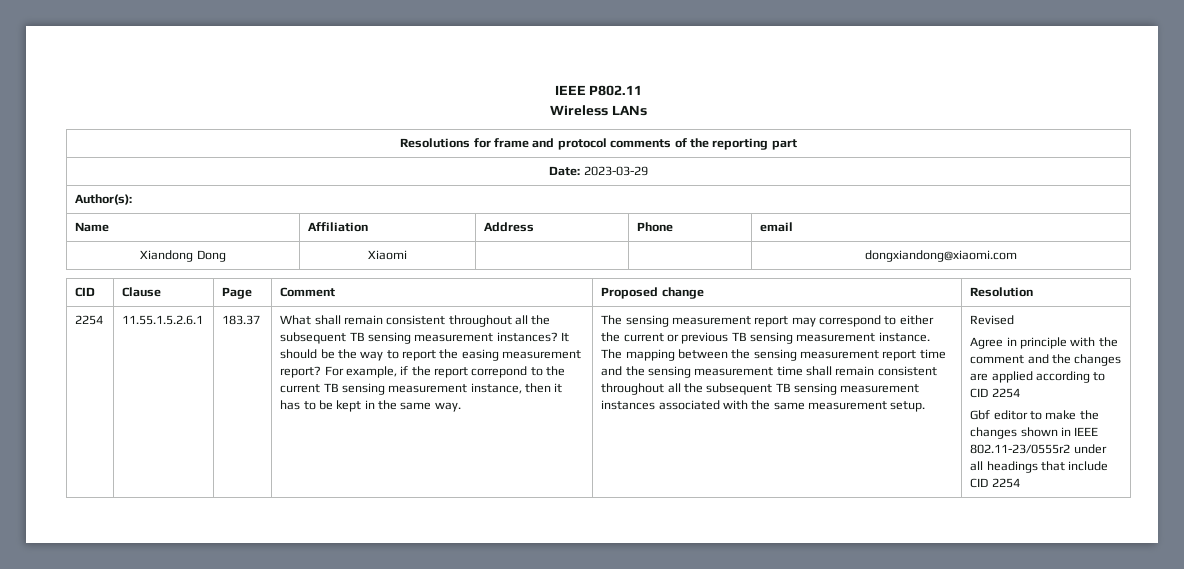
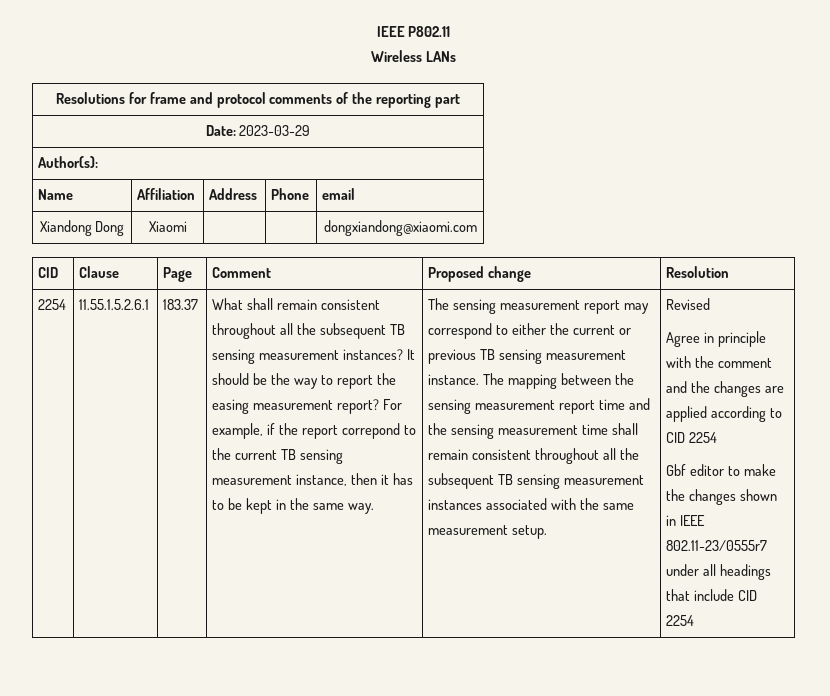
- Gbf editor to make the changes shown in IEEE 802.11-23/0555r2 under all headings that include CID 2254
+ Gbf editor to make the changes shown in IEEE 802.11-23/0555r7 under all headings that include CID 2254

